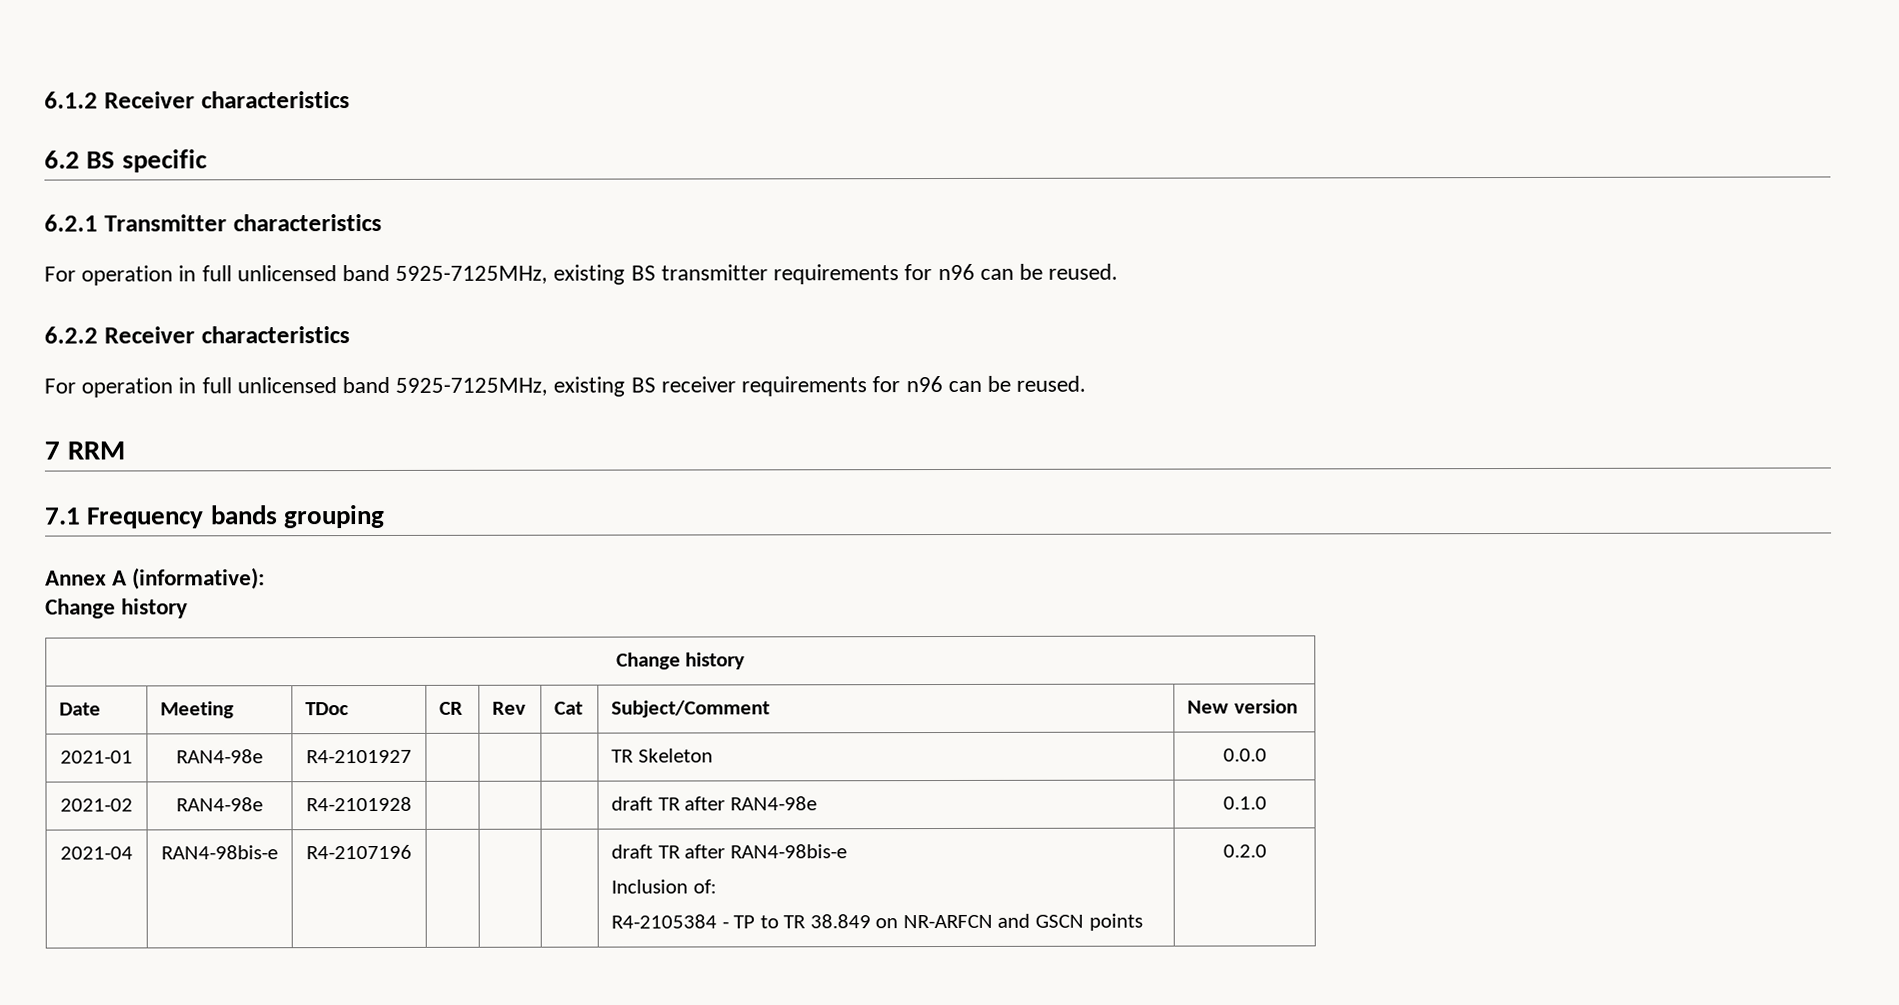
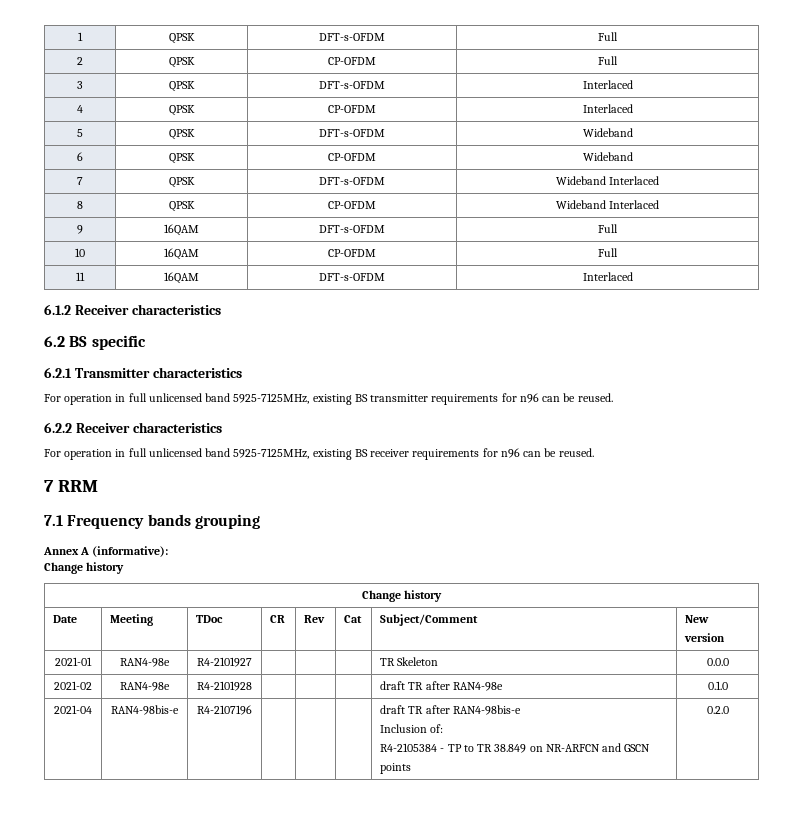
+ 1 | QPSK | DFT-s-OFDM | Full
+ 2 | QPSK | CP-OFDM | Full
+ 3 | QPSK | DFT-s-OFDM | Interlaced
+ 4 | QPSK | CP-OFDM | Interlaced
+ 5 | QPSK | DFT-s-OFDM | Wideband
+ 6 | QPSK | CP-OFDM | Wideband
+ 7 | QPSK | DFT-s-OFDM | Wideband Interlaced
+ 8 | QPSK | CP-OFDM | Wideband Interlaced
+ 9 | 16QAM | DFT-s-OFDM | Full
+ 10 | 16QAM | CP-OFDM | Full
+ 11 | 16QAM | DFT-s-OFDM | Interlaced

